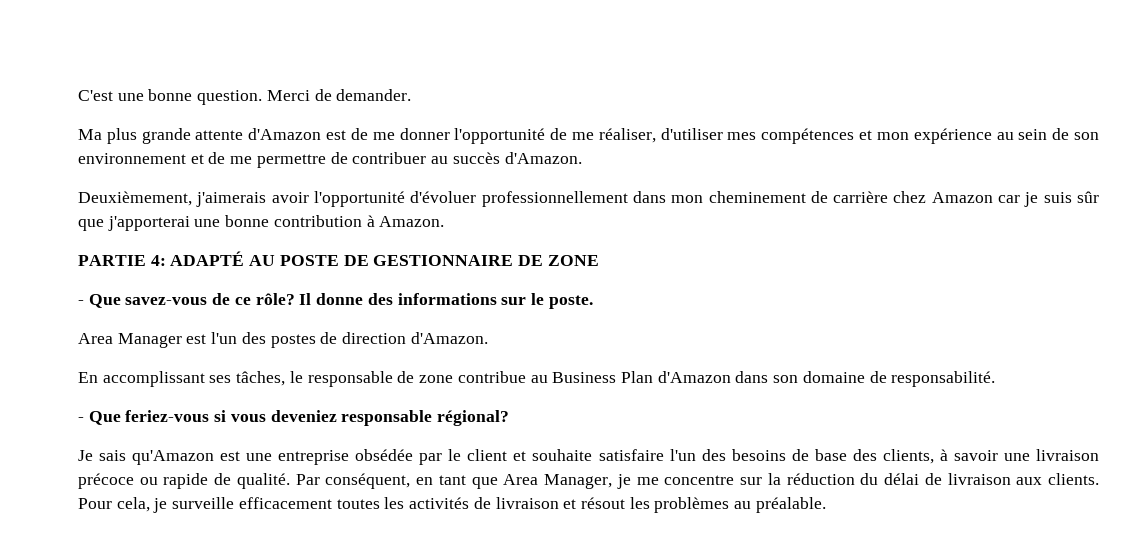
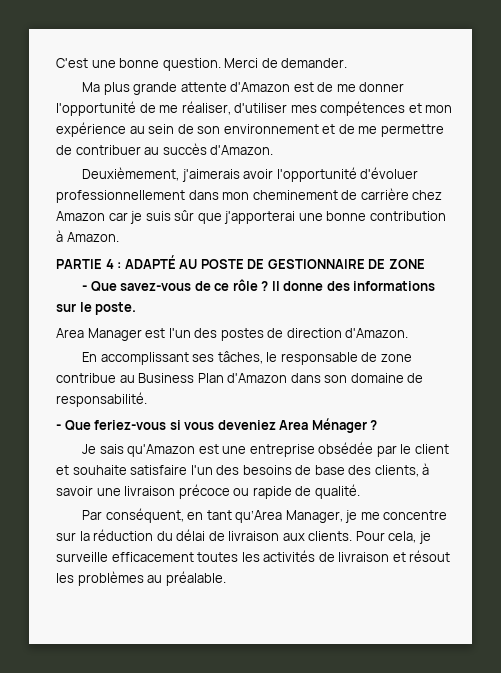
- PARTIE 4: ADAPTÉ AU POSTE DE GESTIONNAIRE DE ZONE
+ PARTIE 4 : ADAPTÉ AU POSTE DE GESTIONNAIRE DE ZONE
- - Que savez-vous de ce rôle?
+ - Que savez-vous de ce rôle ?
- - Que feriez-vous si vous deveniez responsable régional?
+ - Que feriez-vous si vous deveniez Area Ménager ?
- Je sais qu'Amazon est une entreprise obsédée par le client et souhaite satisfaire l'un des besoins de base des clients, à savoir une livraison précoce ou rapide de qualité. Par conséquent, en tant que Area Manager, je me concentre sur la réduction du délai de livraison aux clients.
+ Je sais qu'Amazon est une entreprise obsédée par le client et souhaite satisfaire l'un des besoins de base des clients, à savoir une livraison précoce ou rapide de qualité.
+ Par conséquent, en tant qu’Area Manager, je me concentre sur la réduction du délai de livraison aux clients.

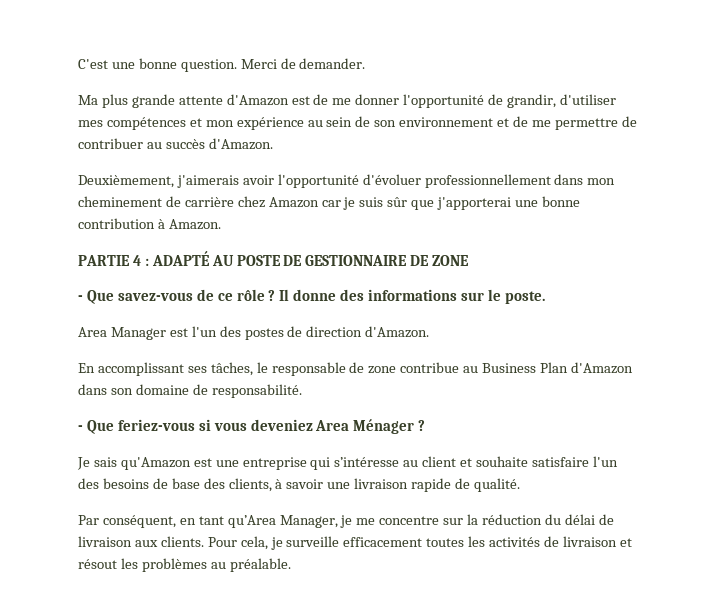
- Ma plus grande attente d'Amazon est de me donner l'opportunité de me réaliser, d'utiliser mes compétences et mon expérience au sein de son environnement et de me permettre de contribuer au succès d'Amazon.
+ Ma plus grande attente d'Amazon est de me donner l'opportunité de grandir, d'utiliser mes compétences et mon expérience au sein de son environnement et de me permettre de contribuer au succès d'Amazon.
- Je sais qu'Amazon est une entreprise obsédée par le client et souhaite satisfaire l'un des besoins de base des clients, à savoir une livraison précoce ou rapide de qualité.
+ Je sais qu'Amazon est une entreprise qui s’intéresse au client et souhaite satisfaire l'un des besoins de base des clients, à savoir une livraison rapide de qualité.

